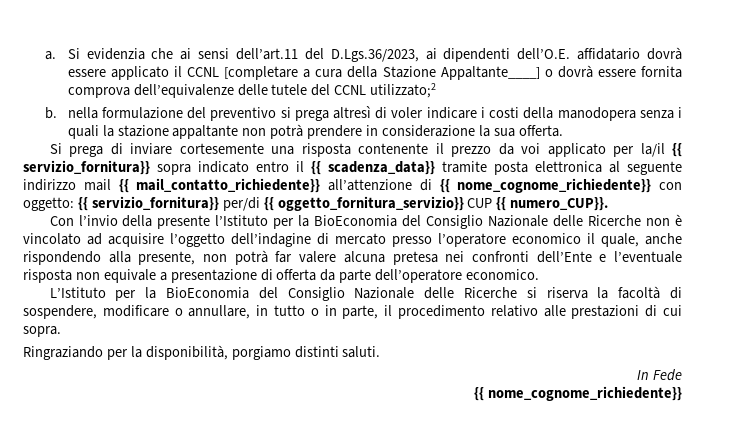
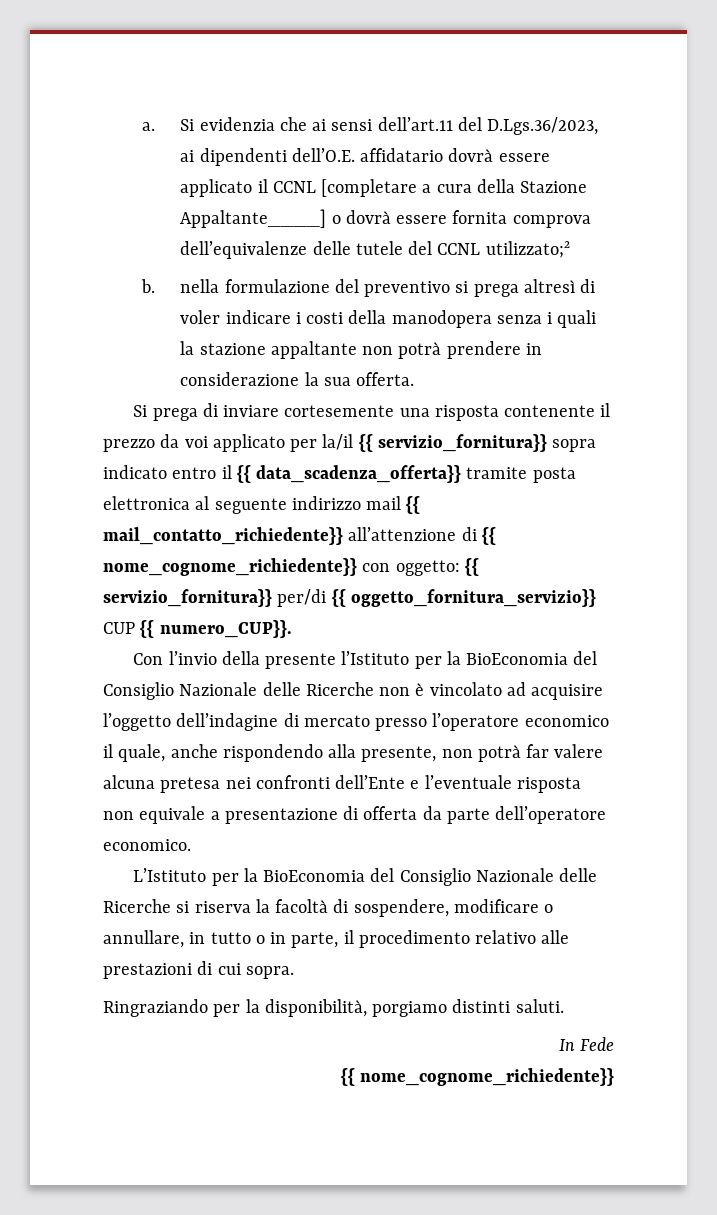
- Si prega di inviare cortesemente una risposta contenente il prezzo da voi applicato per la/il {{ servizio_fornitura}} sopra indicato entro il {{ scadenza_data}} tramite posta elettronica al seguente indirizzo mail {{ mail_contatto_richiedente}} all’attenzione di {{ nome_cognome_richiedente}} con oggetto: {{ servizio_fornitura}} per/di {{ oggetto_fornitura_servizio}} CUP {{ numero_CUP}}.
+ Si prega di inviare cortesemente una risposta contenente il prezzo da voi applicato per la/il {{ servizio_fornitura}} sopra indicato entro il {{ data_scadenza_offerta}} tramite posta elettronica al seguente indirizzo mail {{ mail_contatto_richiedente}} all’attenzione di {{ nome_cognome_richiedente}} con oggetto: {{ servizio_fornitura}} per/di {{ oggetto_fornitura_servizio}} CUP {{ numero_CUP}}.

